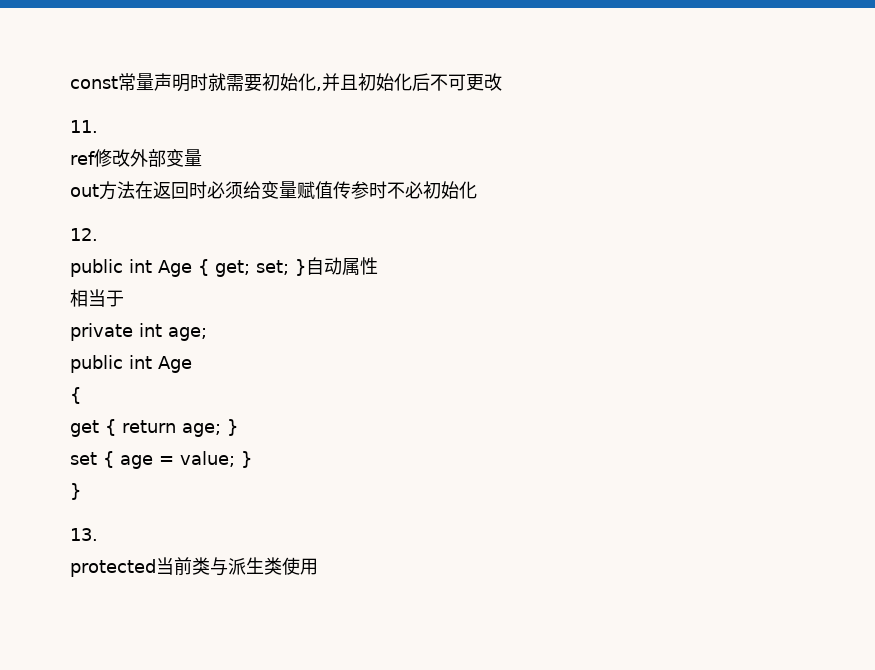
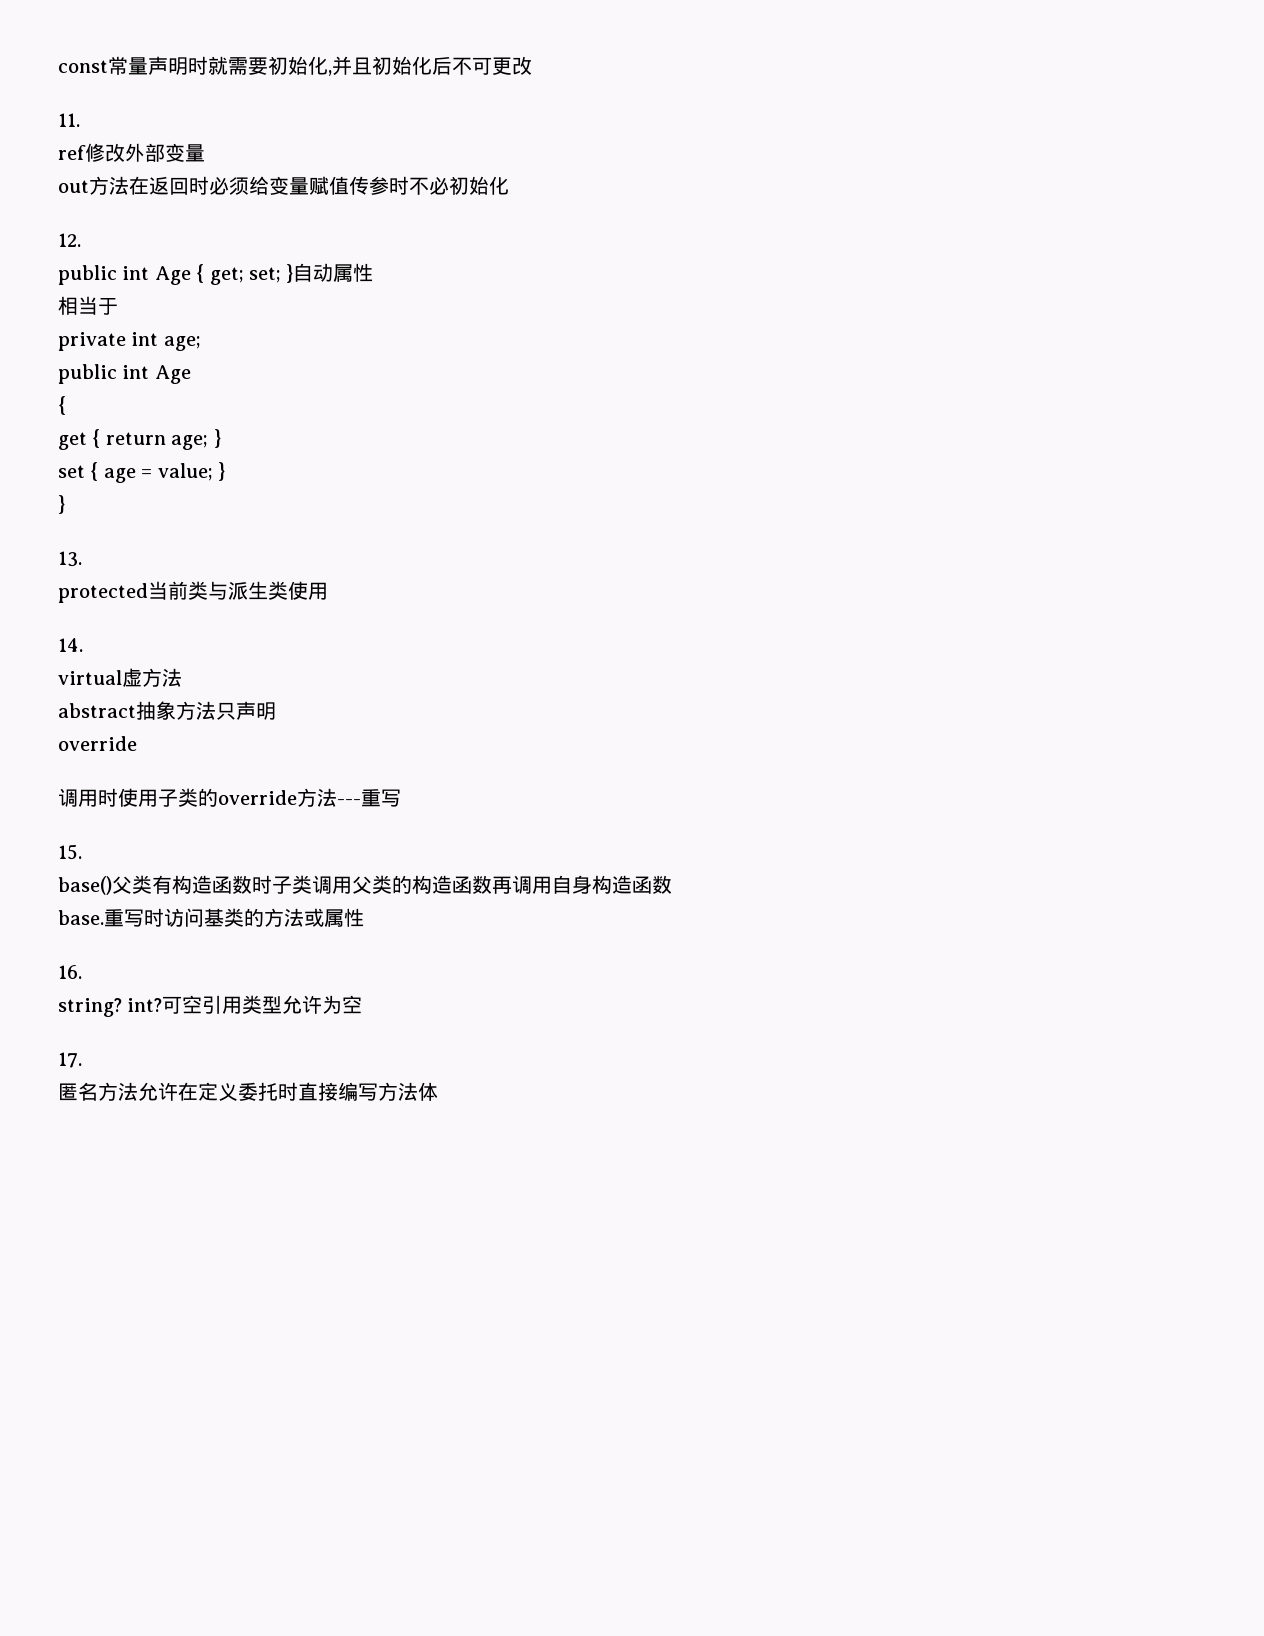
+ 14.
+ virtual虚方法
+ abstract抽象方法只声明
+ override
+ 调用时使用子类的override方法---重写
+ 15.
+ base()父类有构造函数时子类调用父类的构造函数再调用自身构造函数
+ base.重写时访问基类的方法或属性
+ 16.
+ string? int?可空引用类型允许为空
+ 17.
+ 匿名方法允许在定义委托时直接编写方法体

